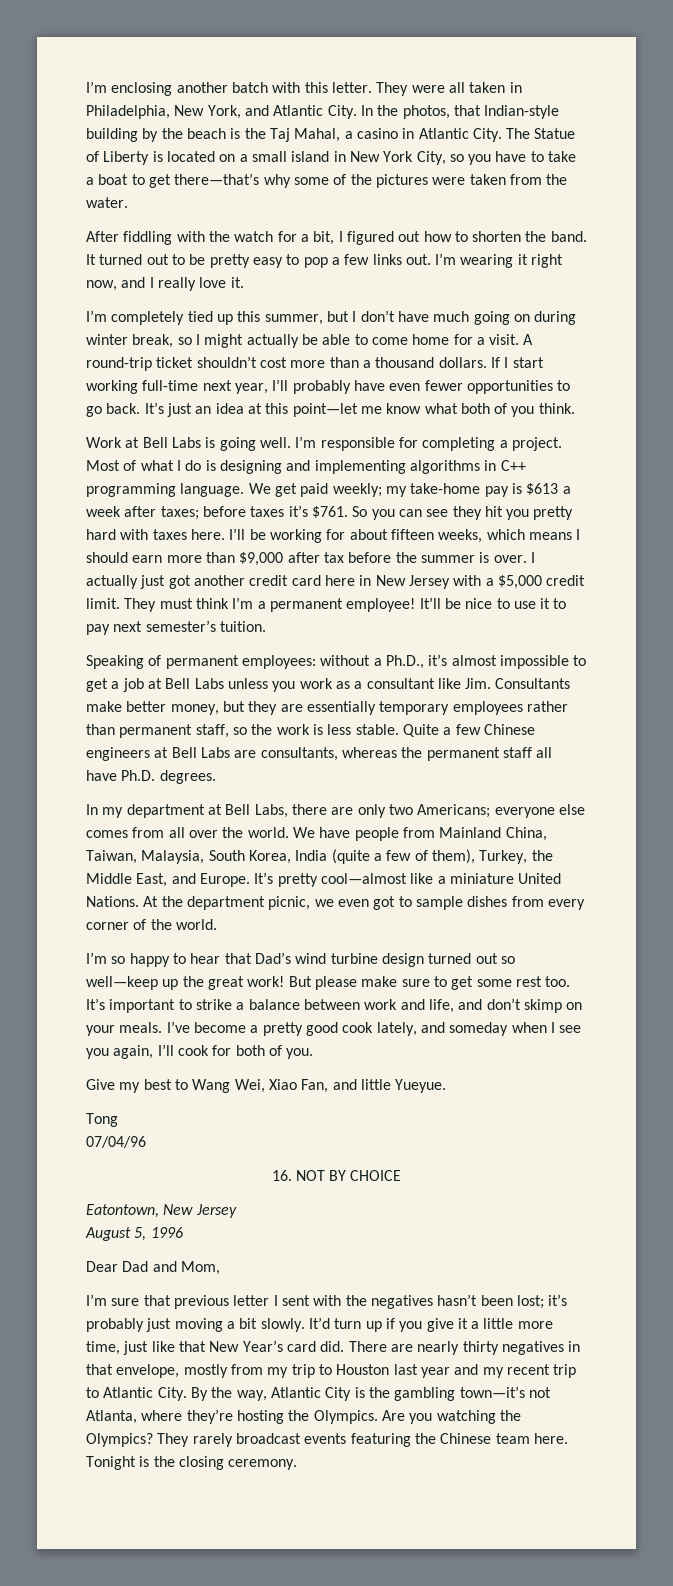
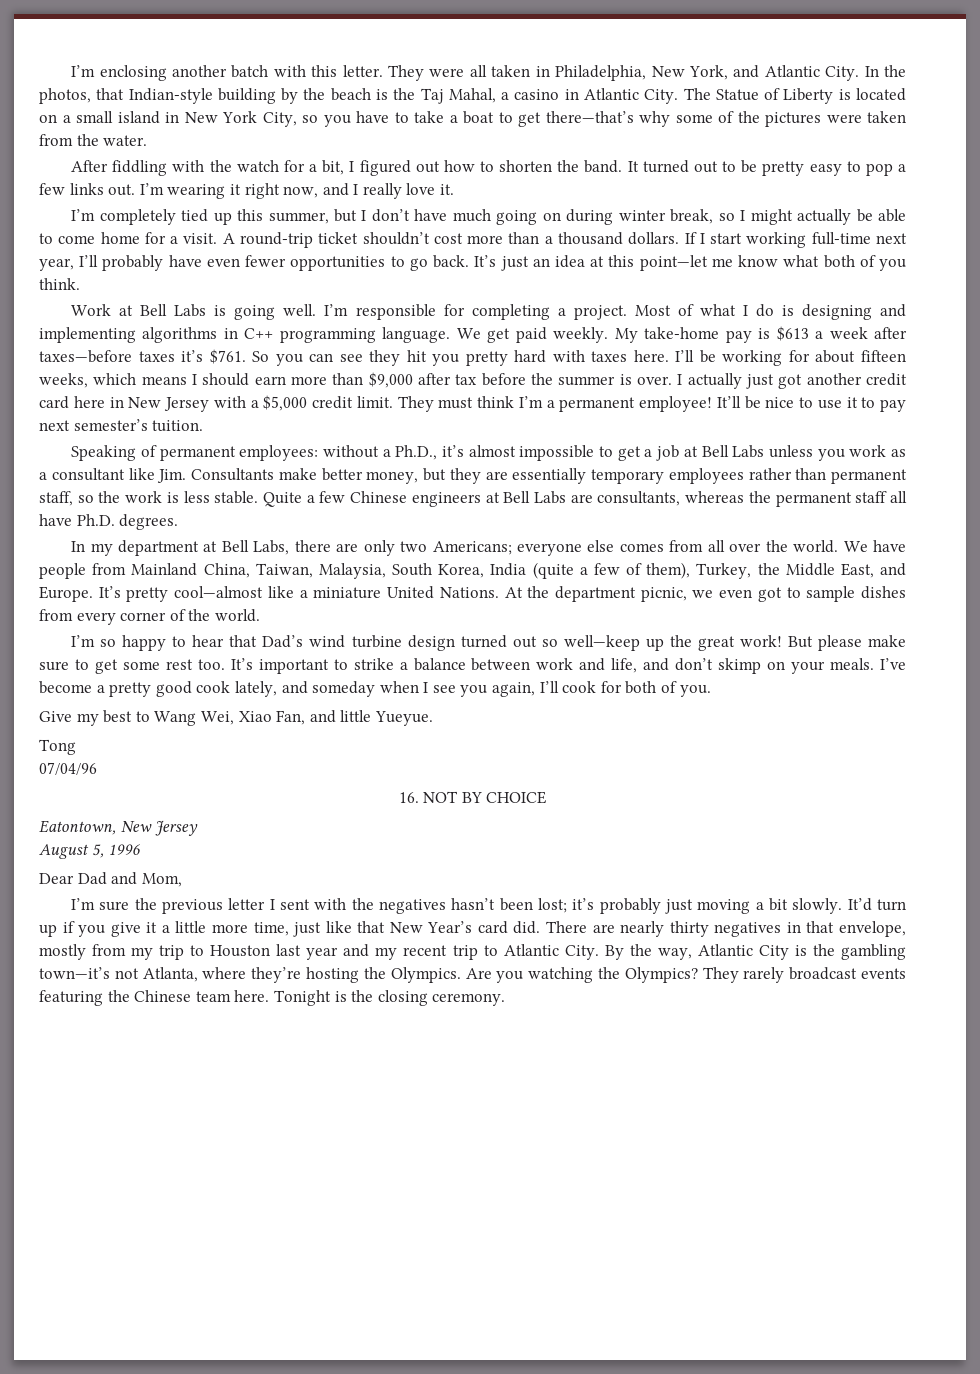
- We get paid weekly; my take-home pay is $613 a week after taxes; before taxes it’s $761.
+ We get paid weekly. My take-home pay is $613 a week after taxes—before taxes it’s $761.
- I’m sure that previous letter I sent with the negatives hasn’t been lost; it’s probably just moving a bit slowly.
+ I’m sure the previous letter I sent with the negatives hasn’t been lost; it’s probably just moving a bit slowly.

